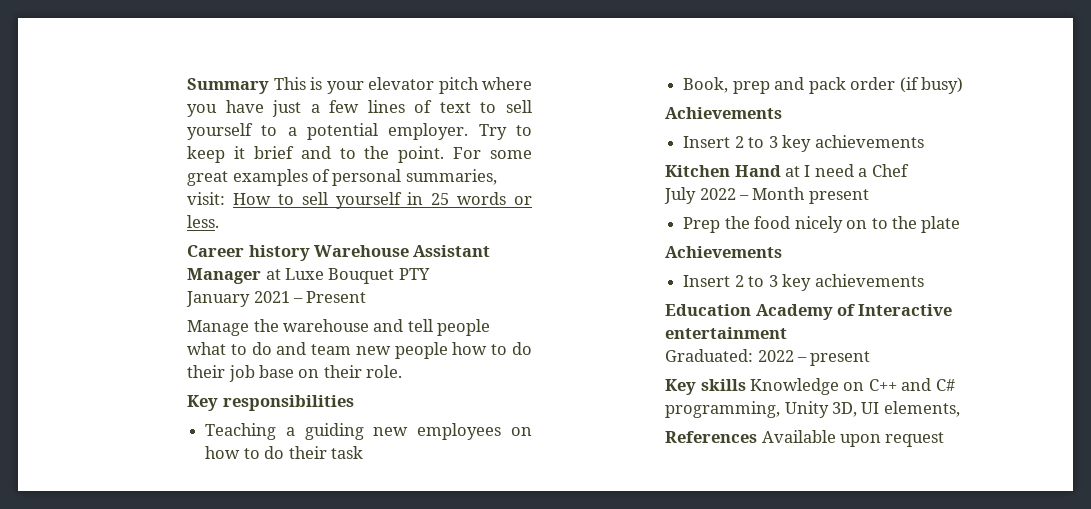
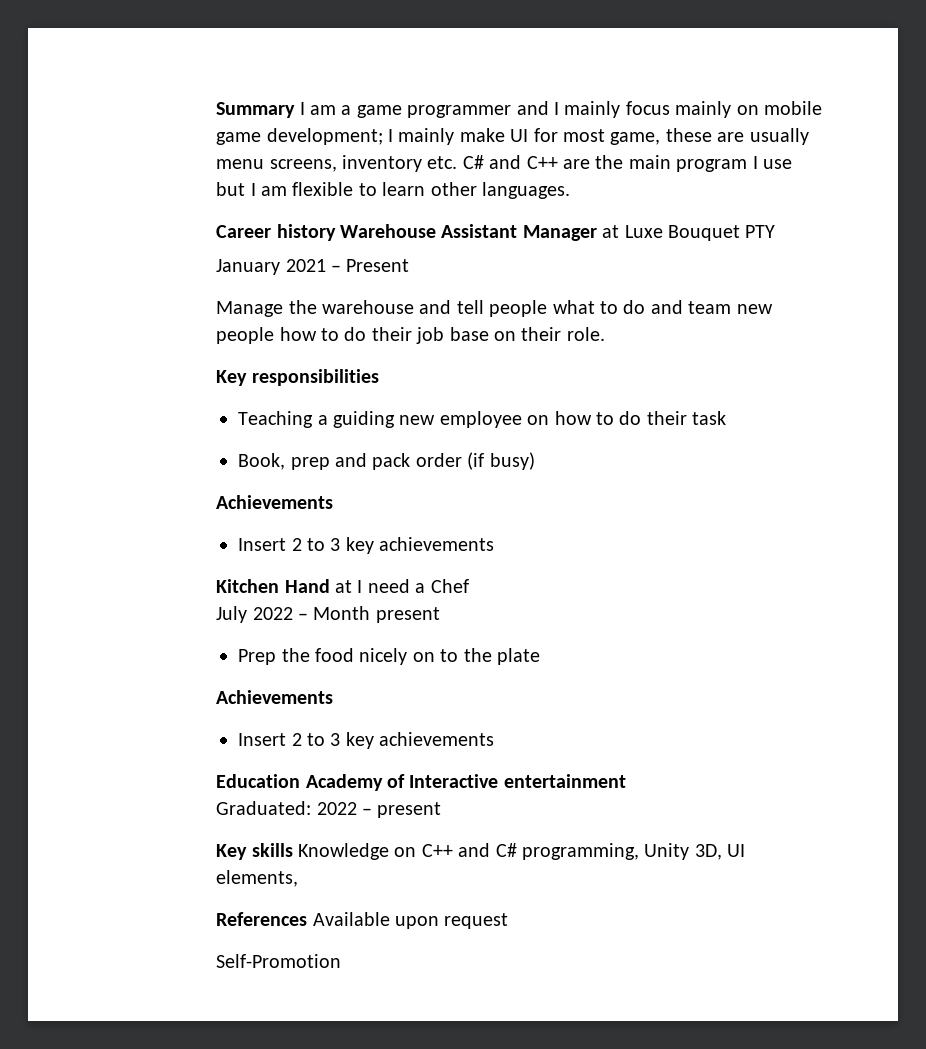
- Summary This is your elevator pitch where you have just a few lines of text to sell yourself to a potential employer. Try to keep it brief and to the point. For some great examples of personal summaries, visit: How to sell yourself in 25 words or less.
+ Summary I am a game programmer and I mainly focus mainly on mobile game development; I mainly make UI for most game, these are usually menu screens, inventory etc. C# and C++ are the main program I use but I am flexible to learn other languages.
- Teaching a guiding new employees on how to do their task
+ Teaching a guiding new employee on how to do their task
+ Self-Promotion

